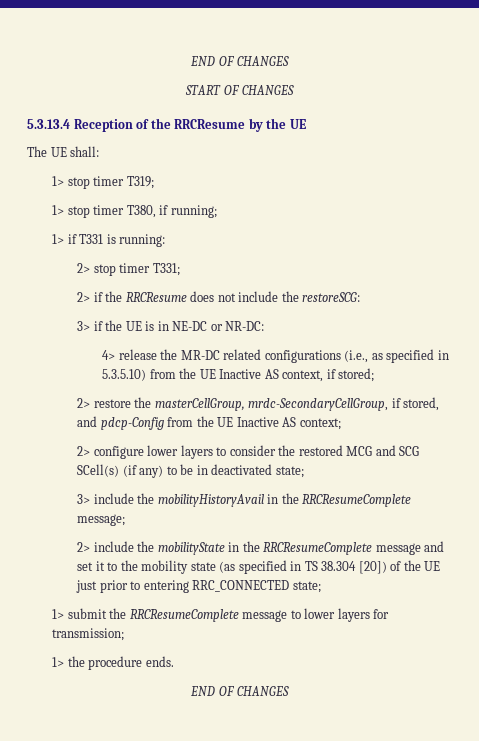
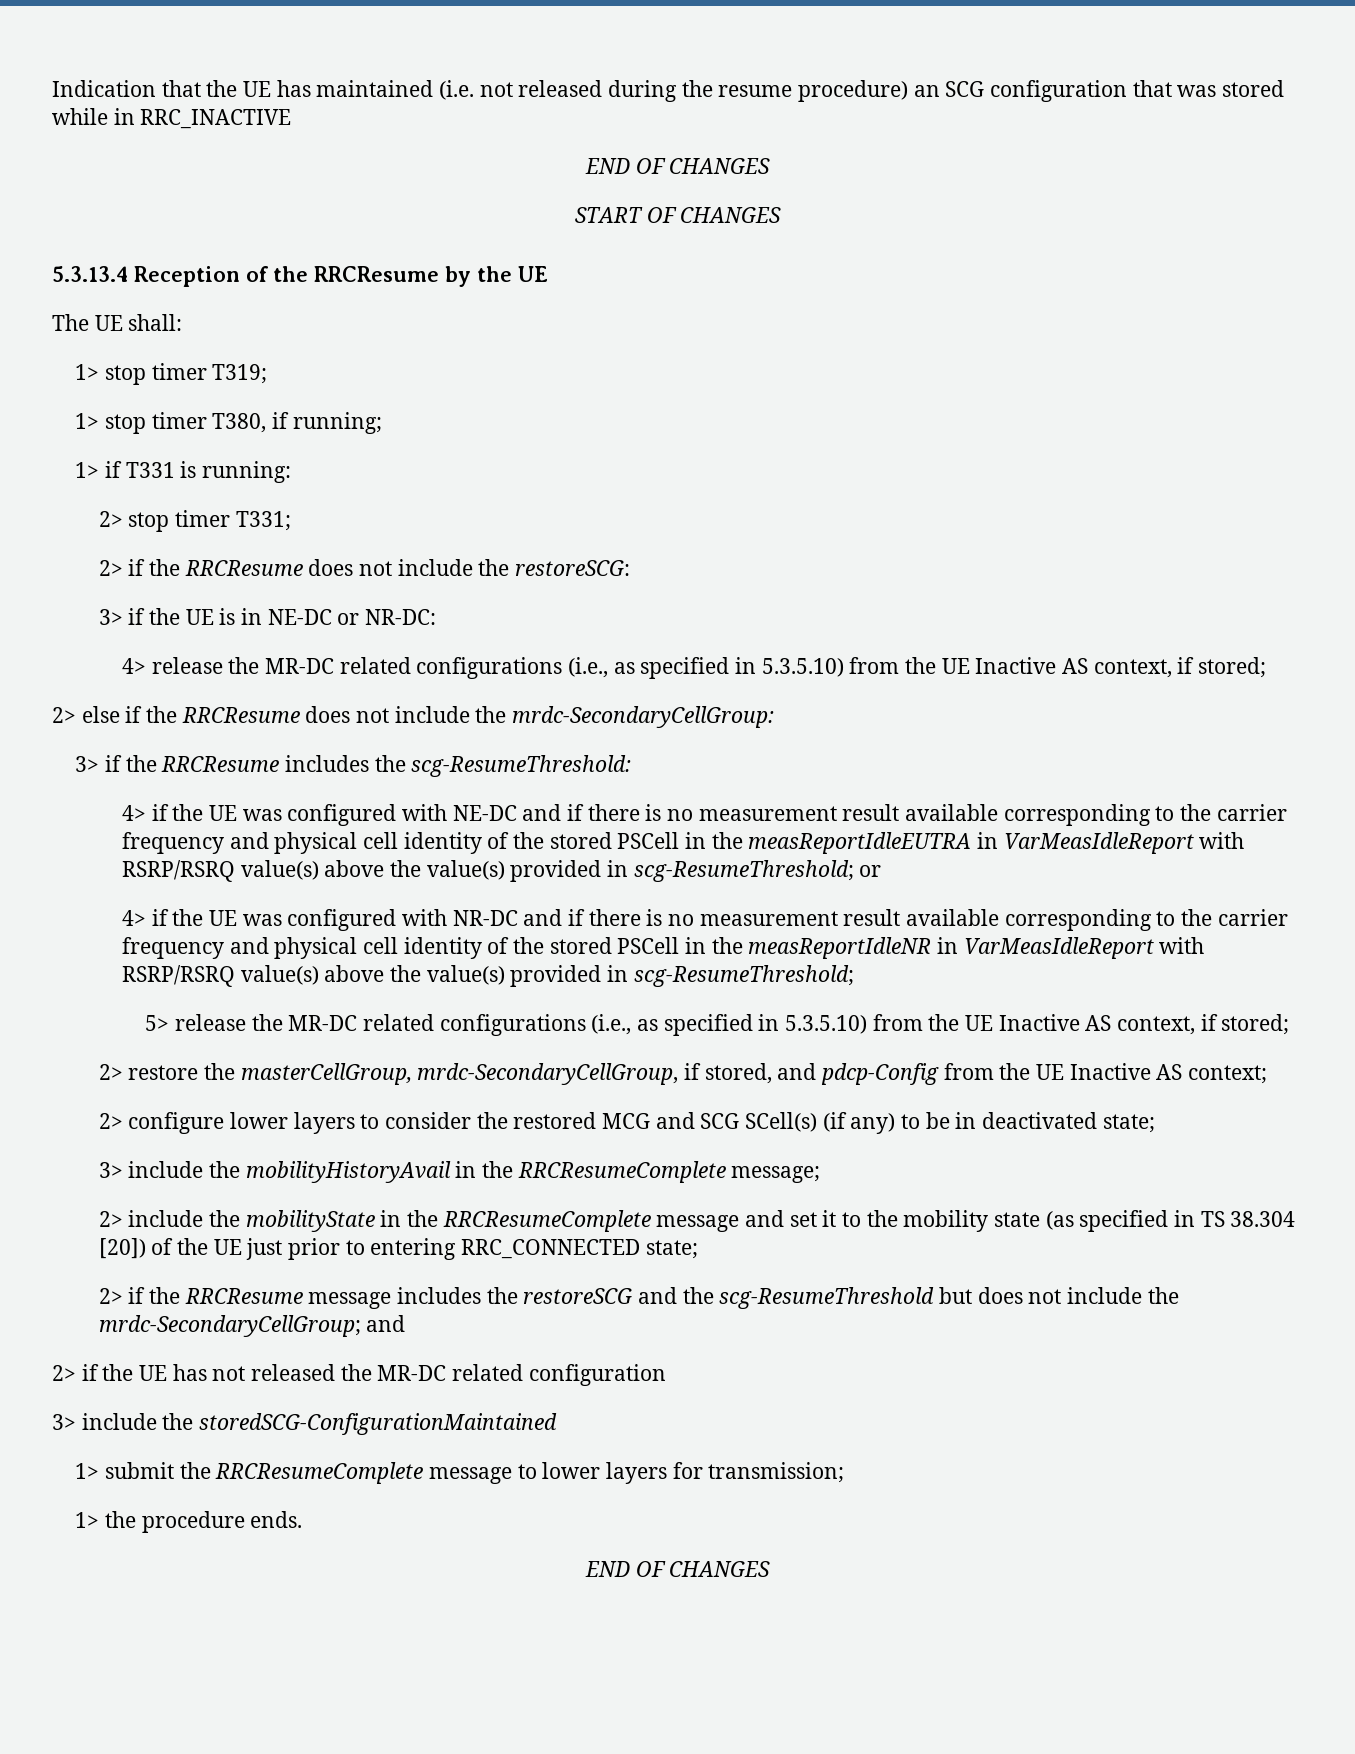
+ Indication that the UE has maintained (i.e. not released during the resume procedure) an SCG configuration that was stored while in RRC_INACTIVE
+ 2> else if the RRCResume does not include the mrdc-SecondaryCellGroup:
+ 3> if the RRCResume includes the scg-ResumeThreshold:
+ 4> if the UE was configured with NE-DC and if there is no measurement result available corresponding to the carrier frequency and physical cell identity of the stored PSCell in the measReportIdleEUTRA in VarMeasIdleReport with RSRP/RSRQ value(s) above the value(s) provided in scg-ResumeThreshold; or
+ 4> if the UE was configured with NR-DC and if there is no measurement result available corresponding to the carrier frequency and physical cell identity of the stored PSCell in the measReportIdleNR in VarMeasIdleReport with RSRP/RSRQ value(s) above the value(s) provided in scg-ResumeThreshold;
+ 5> release the MR-DC related configurations (i.e., as specified in 5.3.5.10) from the UE Inactive AS context, if stored;
+ 2> if the RRCResume message includes the restoreSCG and the scg-ResumeThreshold but does not include the mrdc-SecondaryCellGroup; and
+ 2> if the UE has not released the MR-DC related configuration
+ 3> include the storedSCG-ConfigurationMaintained

